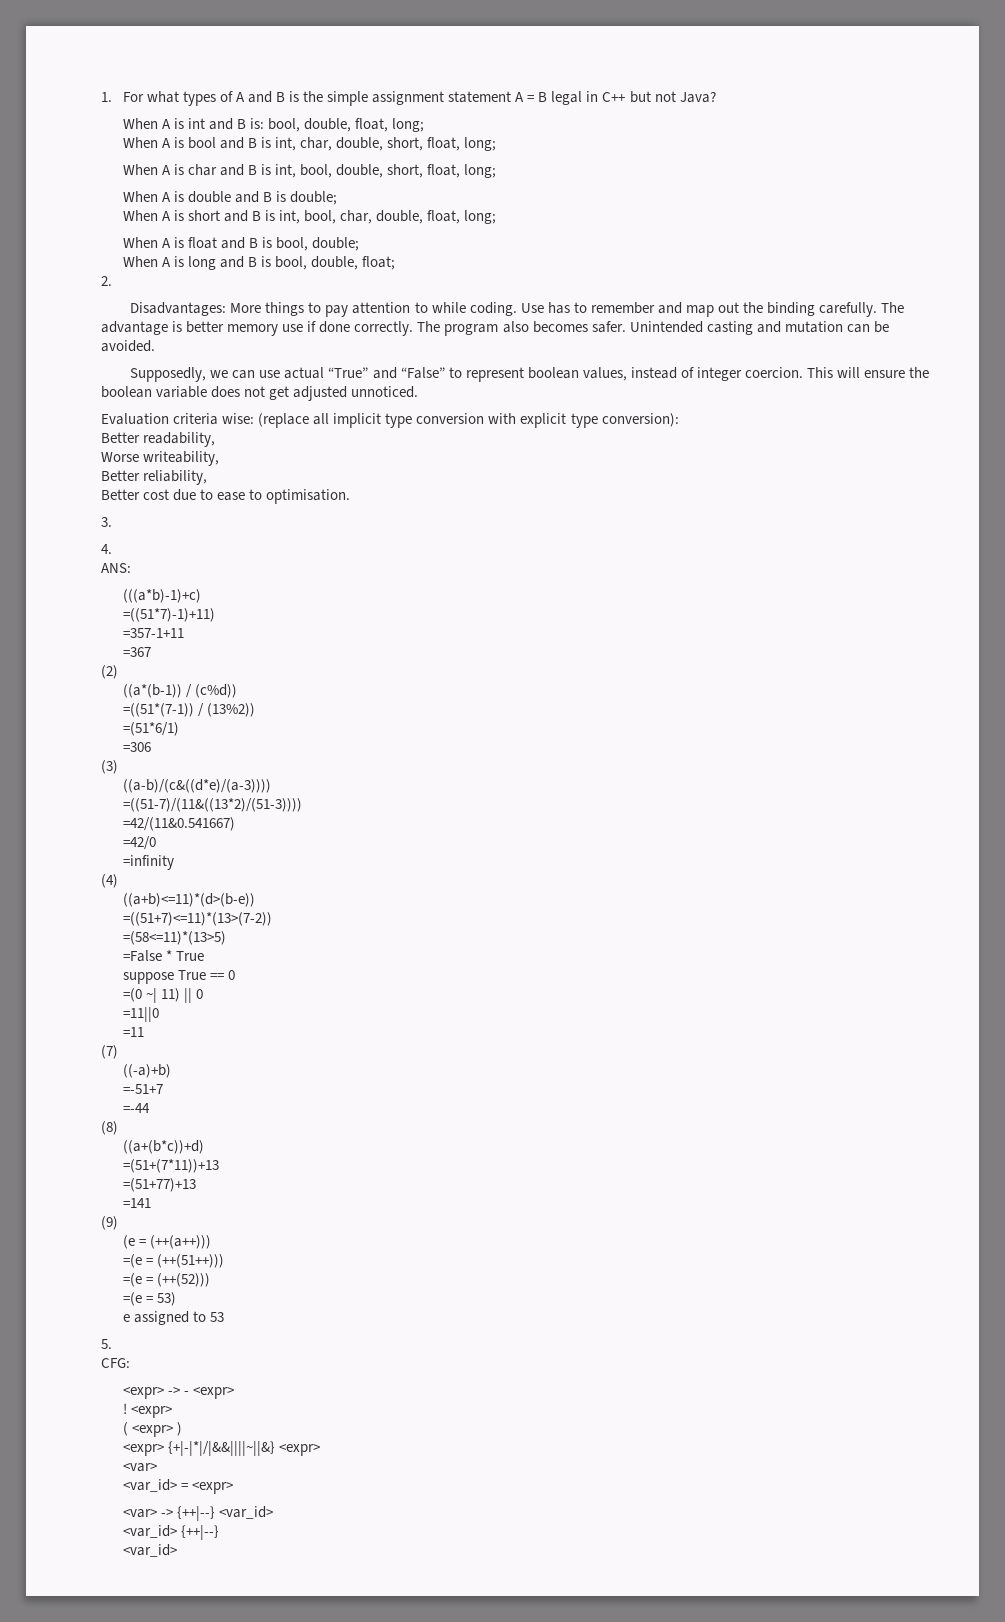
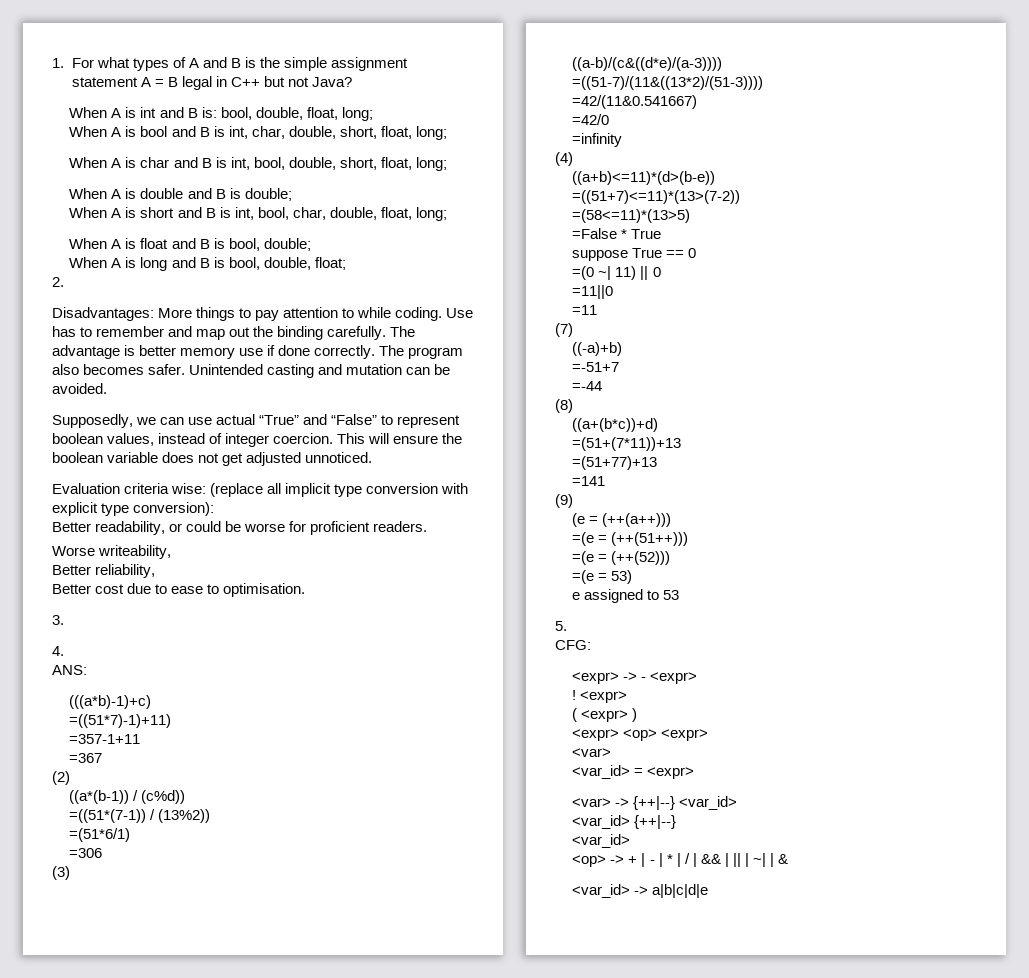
- Better readability,
+ Better readability, or could be worse for proficient readers.
- <expr> {+|-|*|/|&&||||~||&} <expr>
+ <expr> <op> <expr>
+ <op> -> + | - | * | / | && | || | ~| | &
+ <var_id> -> a|b|c|d|e

